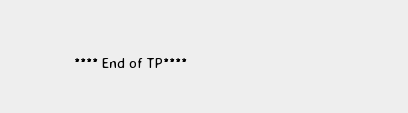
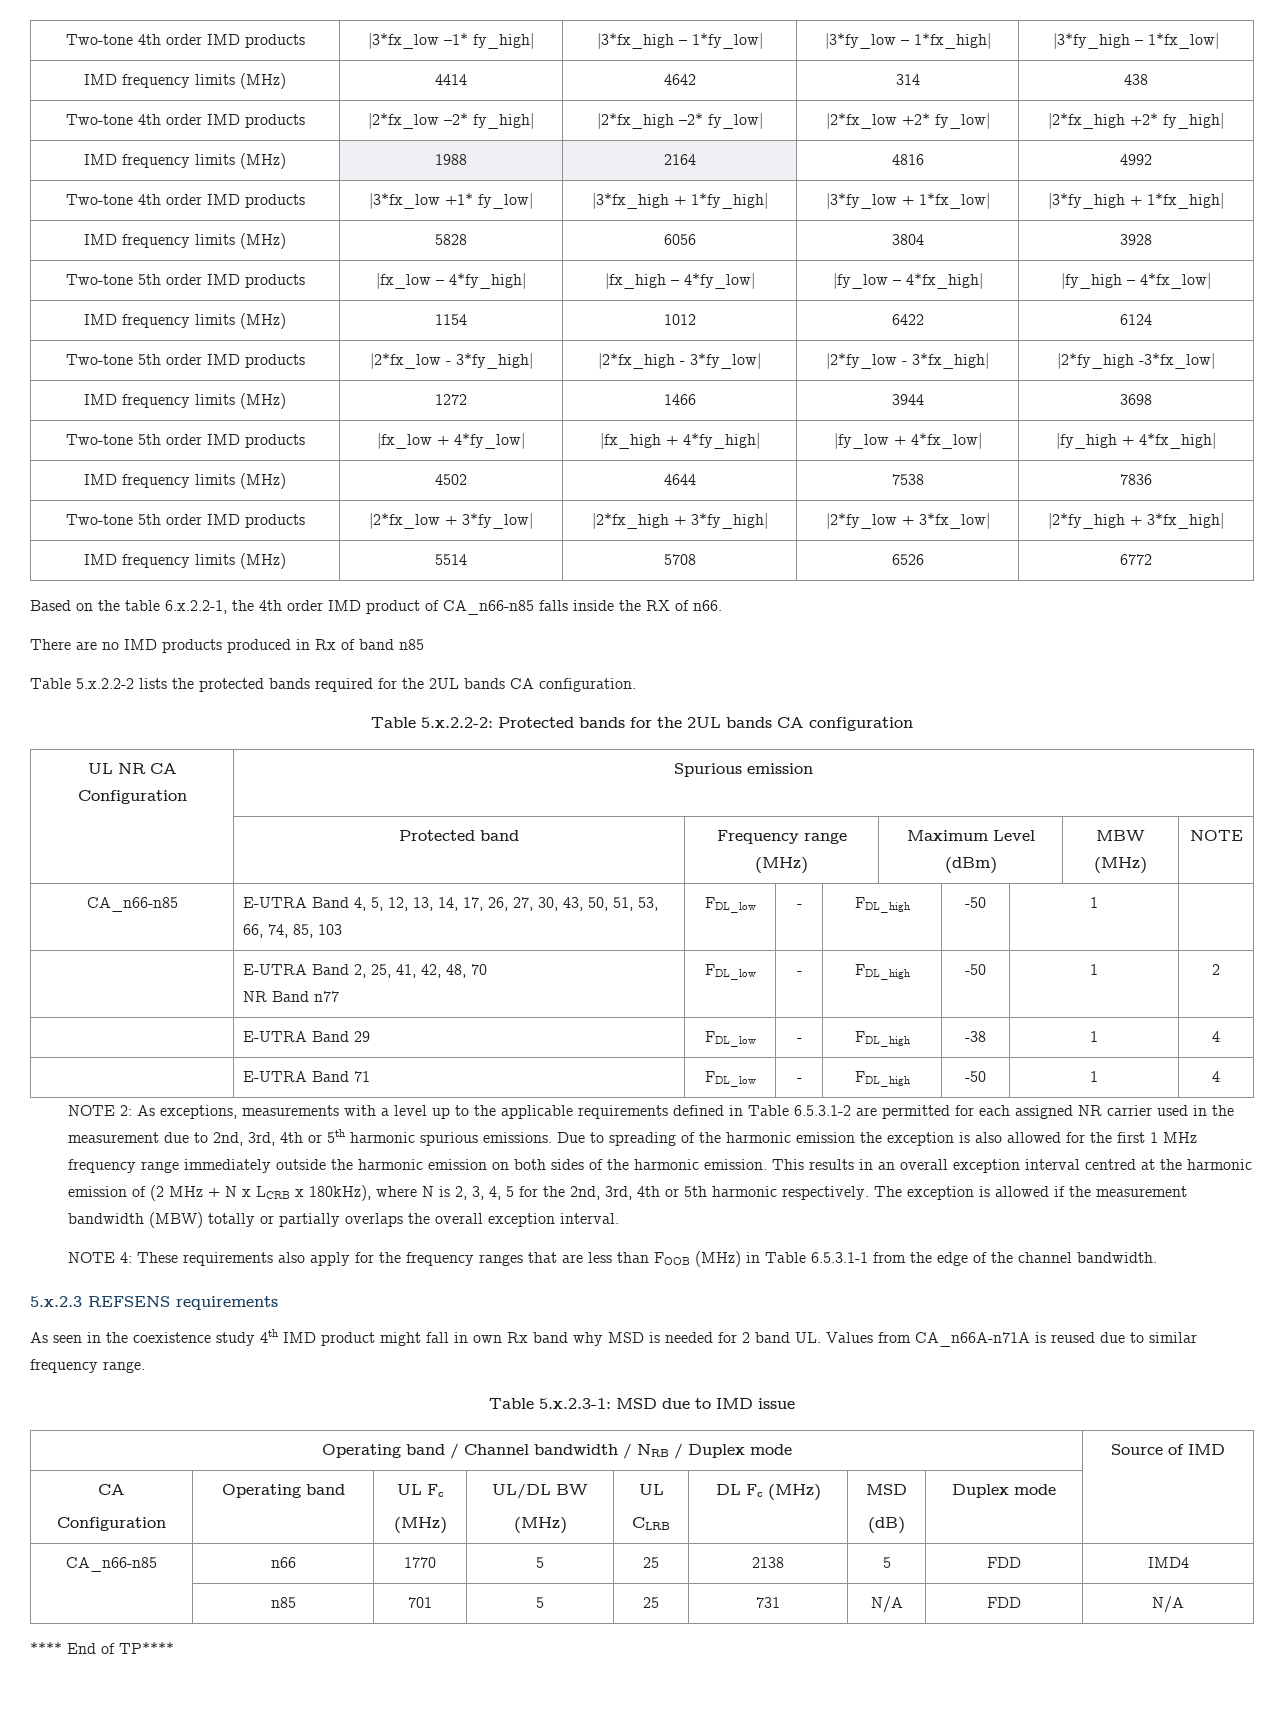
+ Two-tone 4th order IMD products | |3*fx_low –1* fy_high| | |3*fx_high – 1*fy_low| | |3*fy_low – 1*fx_high| | |3*fy_high – 1*fx_low|
+ IMD frequency limits (MHz) | 4414 | 4642 | 314 | 438
+ Two-tone 4th order IMD products | |2*fx_low –2* fy_high| | |2*fx_high –2* fy_low| | |2*fx_low +2* fy_low| | |2*fx_high +2* fy_high|
+ IMD frequency limits (MHz) | 1988 | 2164 | 4816 | 4992
+ Two-tone 4th order IMD products | |3*fx_low +1* fy_low| | |3*fx_high + 1*fy_high| | |3*fy_low + 1*fx_low| | |3*fy_high + 1*fx_high|
+ IMD frequency limits (MHz) | 5828 | 6056 | 3804 | 3928
+ Two-tone 5th order IMD products | |fx_low – 4*fy_high| | |fx_high – 4*fy_low| | |fy_low – 4*fx_high| | |fy_high – 4*fx_low|
+ IMD frequency limits (MHz) | 1154 | 1012 | 6422 | 6124
+ Two-tone 5th order IMD products | |2*fx_low - 3*fy_high| | |2*fx_high - 3*fy_low| | |2*fy_low - 3*fx_high| | |2*fy_high -3*fx_low|
+ IMD frequency limits (MHz) | 1272 | 1466 | 3944 | 3698
+ Two-tone 5th order IMD products | |fx_low + 4*fy_low| | |fx_high + 4*fy_high| | |fy_low + 4*fx_low| | |fy_high + 4*fx_high|
+ IMD frequency limits (MHz) | 4502 | 4644 | 7538 | 7836
+ Two-tone 5th order IMD products | |2*fx_low + 3*fy_low| | |2*fx_high + 3*fy_high| | |2*fy_low + 3*fx_low| | |2*fy_high + 3*fx_high|
+ IMD frequency limits (MHz) | 5514 | 5708 | 6526 | 6772
+ Based on the table 6.x.2.2-1, the 4th order IMD product of CA_n66-n85 falls inside the RX of n66.
+ There are no IMD products produced in Rx of band n85
+ Table 5.x.2.2-2 lists the protected bands required for the 2UL bands CA configuration.
+ Table 5.x.2.2-2: Protected bands for the 2UL bands CA configuration
+ UL NR CA Configuration | Spurious emission
+ | Protected band | Frequency range (MHz) | Maximum Level (dBm) | MBW (MHz) | NOTE
+ CA_n66-n85 | E-UTRA Band 4, 5, 12, 13, 14, 17, 26, 27, 30, 43, 50, 51, 53, 66, 74, 85, 103 | FDL_low | - | FDL_high | -50 | 1 |
+ | E-UTRA Band 2, 25, 41, 42, 48, 70
+ NR Band n77 | FDL_low | - | FDL_high | -50 | 1 | 2
+ | E-UTRA Band 29 | FDL_low | - | FDL_high | -38 | 1 | 4
+ | E-UTRA Band 71 | FDL_low | - | FDL_high | -50 | 1 | 4
+ NOTE 2: As exceptions, measurements with a level up to the applicable requirements defined in Table 6.5.3.1-2 are permitted for each assigned NR carrier used in the measurement due to 2nd, 3rd, 4th or 5th harmonic spurious emissions. Due to spreading of the harmonic emission the exception is also allowed for the first 1 MHz frequency range immediately outside the harmonic emission on both sides of the harmonic emission. This results in an overall exception interval centred at the harmonic emission of (2 MHz + N x LCRB x 180kHz), where N is 2, 3, 4, 5 for the 2nd, 3rd, 4th or 5th harmonic respectively. The exception is allowed if the measurement bandwidth (MBW) totally or partially overlaps the overall exception interval.
+ NOTE 4: These requirements also apply for the frequency ranges that are less than FOOB (MHz) in Table 6.5.3.1-1 from the edge of the channel bandwidth.
+ 5.x.2.3 REFSENS requirements
+ As seen in the coexistence study 4th IMD product might fall in own Rx band why MSD is needed for 2 band UL. Values from CA_n66A-n71A is reused due to similar frequency range.
+ Table 5.x.2.3-1: MSD due to IMD issue
+ Operating band / Channel bandwidth / NRB / Duplex mode | Source of IMD
+ CA
+ Configuration | Operating band | UL Fc
+ (MHz) | UL/DL BW
+ (MHz) | UL
+ CLRB | DL Fc (MHz) | MSD
+ (dB) | Duplex mode |
+ CA_n66-n85 | n66 | 1770 | 5 | 25 | 2138 | 5 | FDD | IMD4
+ | n85 | 701 | 5 | 25 | 731 | N/A | FDD | N/A

